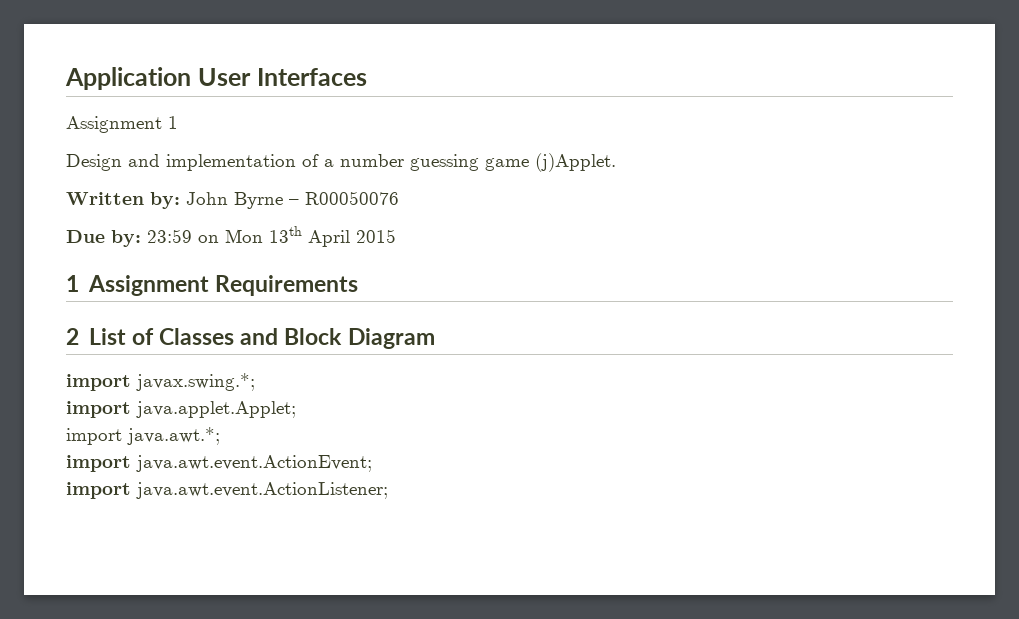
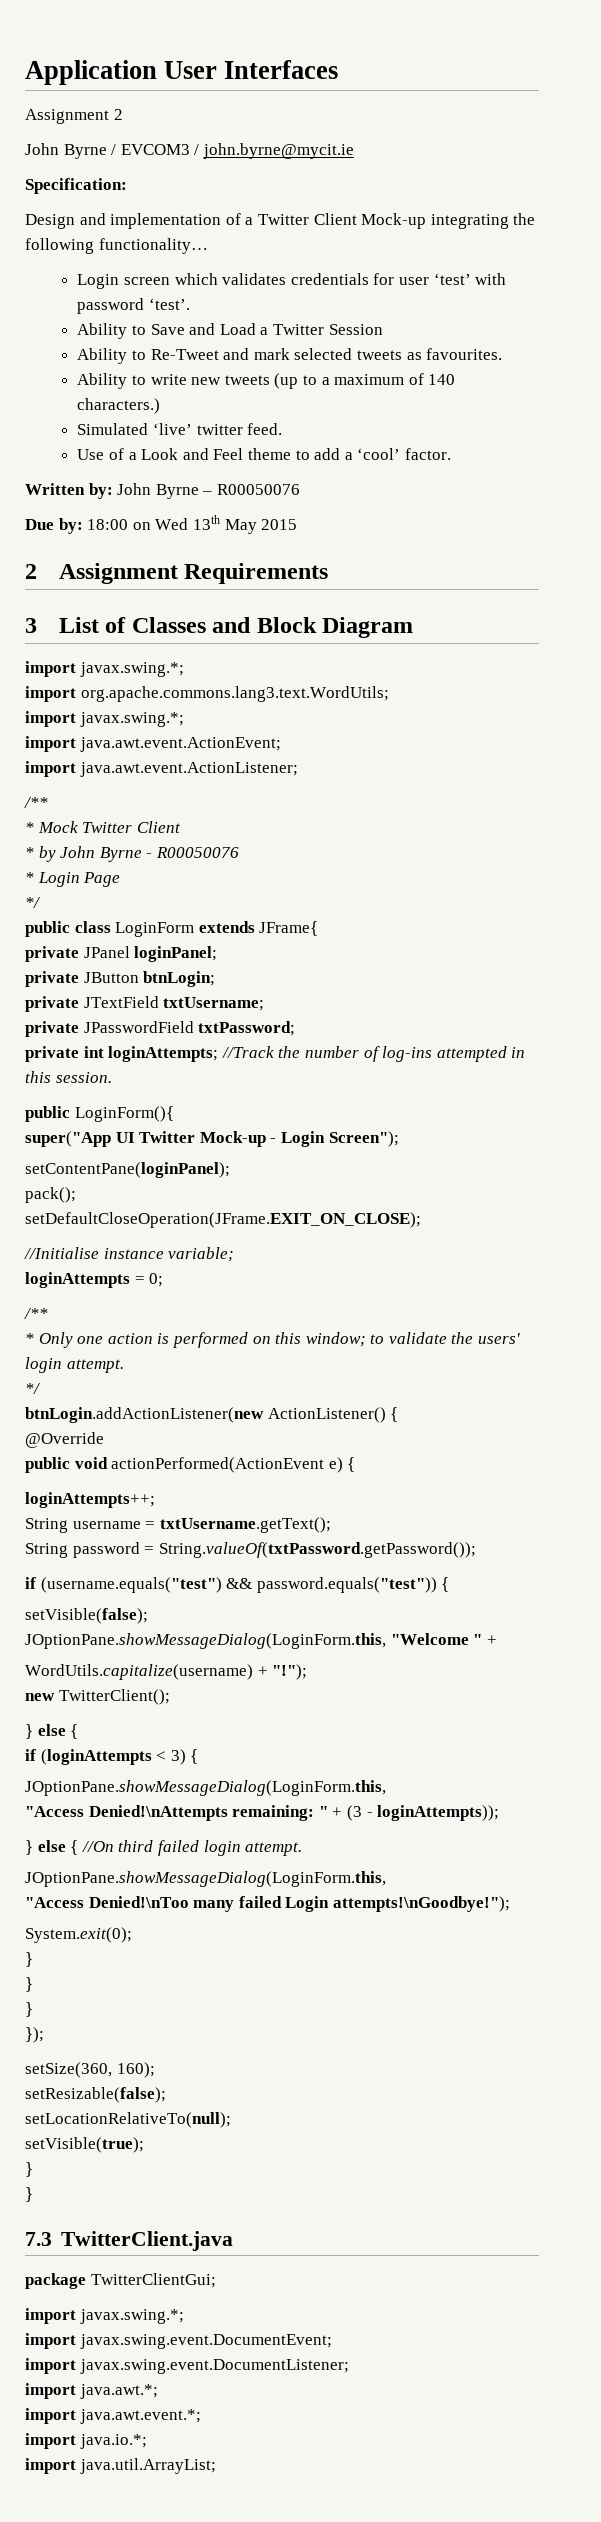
- Assignment 1
+ Assignment 2
+ John Byrne / EVCOM3 / john.byrne@mycit.ie
+ Specification:
- Design and implementation of a number guessing game (j)Applet.
+ Design and implementation of a Twitter Client Mock-up integrating the following functionality…
+ Login screen which validates credentials for user ‘test’ with password ‘test’.
+ Ability to Save and Load a Twitter Session
+ Ability to Re-Tweet and mark selected tweets as favourites.
+ Ability to write new tweets (up to a maximum of 140 characters.)
+ Simulated ‘live’ twitter feed.
+ Use of a Look and Feel theme to add a ‘cool’ factor.
- Due by: 23:59 on Mon 13th April 2015
+ Due by: 18:00 on Wed 13th May 2015
- 1 Assignment Requirements
+ 2 Assignment Requirements
- 2 List of Classes and Block Diagram
+ 3 List of Classes and Block Diagram
- import java.applet.Applet;
- import java.awt.*;
+ import org.apache.commons.lang3.text.WordUtils;
+ import javax.swing.*;
  import java.awt.event.ActionListener;
+ /**
+ * Mock Twitter Client
+ * by John Byrne - R00050076
+ * Login Page
+ */
+ public class LoginForm extends JFrame{
+ private JPanel loginPanel;
+ private JButton btnLogin;
+ private JTextField txtUsername;
+ private JPasswordField txtPassword;
+ private int loginAttempts; //Track the number of log-ins attempted in this session.
+ public LoginForm(){
+ super("App UI Twitter Mock-up - Login Screen");
+ setContentPane(loginPanel);
+ pack();
+ setDefaultCloseOperation(JFrame.EXIT_ON_CLOSE);
+ //Initialise instance variable;
+ loginAttempts = 0;
+ /**
+ * Only one action is performed on this window; to validate the users' login attempt.
+ */
+ btnLogin.addActionListener(new ActionListener() {
+ @Override
+ public void actionPerformed(ActionEvent e) {
+ loginAttempts++;
+ String username = txtUsername.getText();
+ String password = String.valueOf(txtPassword.getPassword());
+ if (username.equals("test") && password.equals("test")) {
+ setVisible(false);
+ JOptionPane.showMessageDialog(LoginForm.this, "Welcome " +
+ WordUtils.capitalize(username) + "!");
+ new TwitterClient();
+ } else {
+ if (loginAttempts < 3) {
+ JOptionPane.showMessageDialog(LoginForm.this,
+ "Access Denied!\nAttempts remaining: " + (3 - loginAttempts));
+ } else { //On third failed login attempt.
+ JOptionPane.showMessageDialog(LoginForm.this,
+ "Access Denied!\nToo many failed Login attempts!\nGoodbye!");
+ System.exit(0);
+ }
+ }
+ }
+ });
+ setSize(360, 160);
+ setResizable(false);
+ setLocationRelativeTo(null);
+ setVisible(true);
+ }
+ }
+ 7.3 TwitterClient.java
+ package TwitterClientGui;
+ import javax.swing.*;
+ import javax.swing.event.DocumentEvent;
+ import javax.swing.event.DocumentListener;
+ import java.awt.*;
+ import java.awt.event.*;
+ import java.io.*;
+ import java.util.ArrayList;

